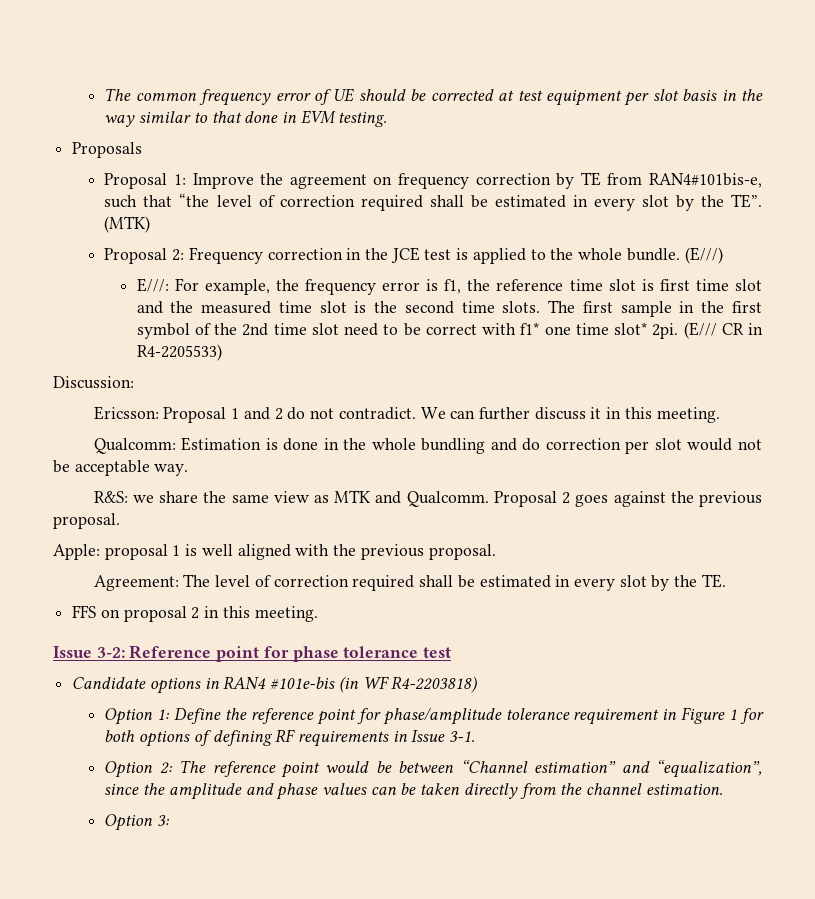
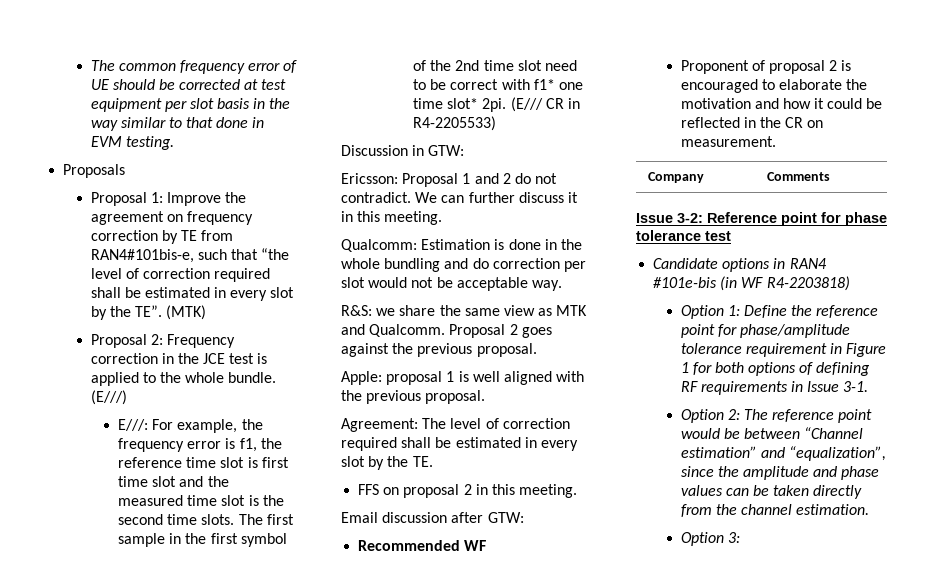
- Discussion:
+ Discussion in GTW:
+ Email discussion after GTW:
+ Recommended WF
+ Proponent of proposal 2 is encouraged to elaborate the motivation and how it could be reflected in the CR on measurement.
+ Company | Comments

